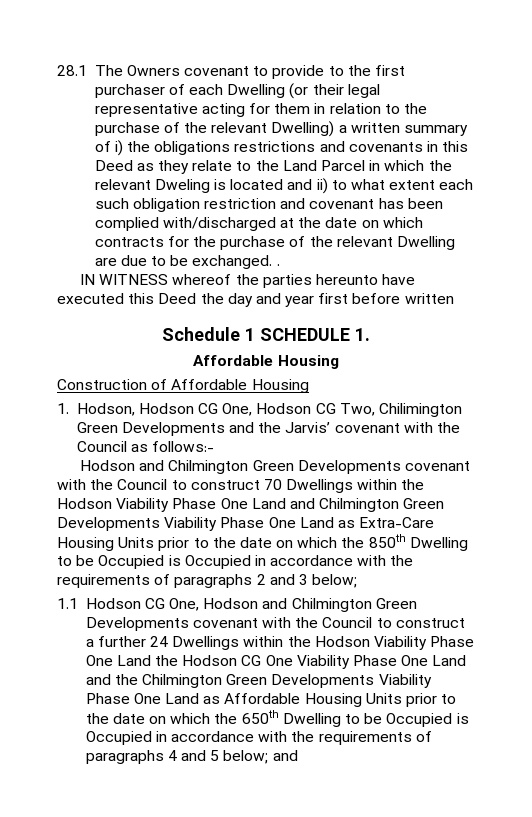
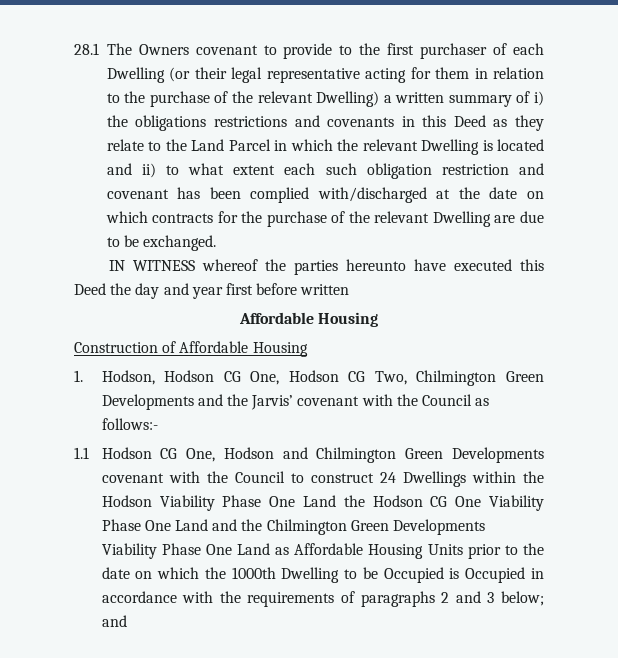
- 28.1 The Owners covenant to provide to the first purchaser of each Dwelling (or their legal representative acting for them in relation to the purchase of the relevant Dwelling) a written summary of i) the obligations restrictions and covenants in this Deed as they relate to the Land Parcel in which the relevant Dweling is located and ii) to what extent each such obligation restriction and covenant has been complied with/discharged at the date on which contracts for the purchase of the relevant Dwelling are due to be exchanged. .
+ 28.1 The Owners covenant to provide to the first purchaser of each Dwelling (or their legal representative acting for them in relation to the purchase of the relevant Dwelling) a written summary of i) the obligations restrictions and covenants in this Deed as they relate to the Land Parcel in which the relevant Dwelling is located and ii) to what extent each such obligation restriction and covenant has been complied with/discharged at the date on which contracts for the purchase of the relevant Dwelling are due to be exchanged.
- Schedule 1 SCHEDULE 1.
- 1. Hodson, Hodson CG One, Hodson CG Two, Chilimington Green Developments and the Jarvis’ covenant with the Council as follows:-
+ 1. Hodson, Hodson CG One, Hodson CG Two, Chilmington Green Developments and the Jarvis’ covenant with the Council as follows:-
- Hodson and Chilmington Green Developments covenant with the Council to construct 70 Dwellings within the Hodson Viability Phase One Land and Chilmington Green Developments Viability Phase One Land as Extra-Care Housing Units prior to the date on which the 850th Dwelling to be Occupied is Occupied in accordance with the requirements of paragraphs 2 and 3 below;
- 1.1 Hodson CG One, Hodson and Chilmington Green Developments covenant with the Council to construct a further 24 Dwellings within the Hodson Viability Phase One Land the Hodson CG One Viability Phase One Land and the Chilmington Green Developments Viability Phase One Land as Affordable Housing Units prior to the date on which the 650th Dwelling to be Occupied is Occupied in accordance with the requirements of paragraphs 4 and 5 below;
+ 1.1 Hodson CG One, Hodson and Chilmington Green Developments covenant with the Council to construct 24 Dwellings within the Hodson Viability Phase One Land the Hodson CG One Viability Phase One Land and the Chilmington Green Developments Viability Phase One Land as Affordable Housing Units prior to the date on which the 1000th Dwelling to be Occupied is Occupied in accordance with the requirements of paragraphs 2 and 3 below;

